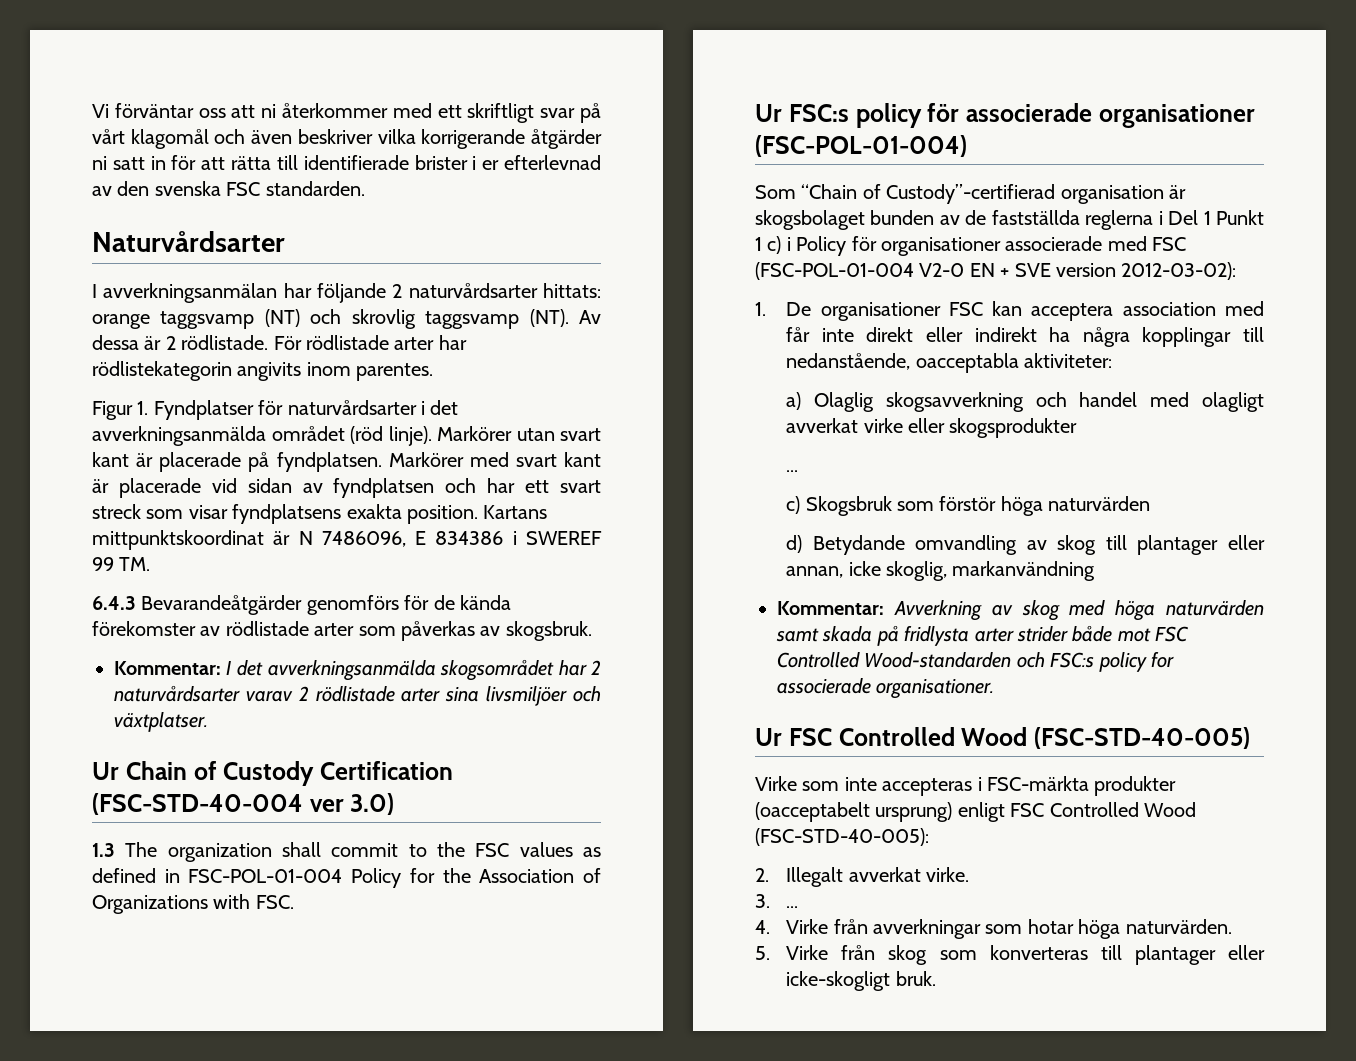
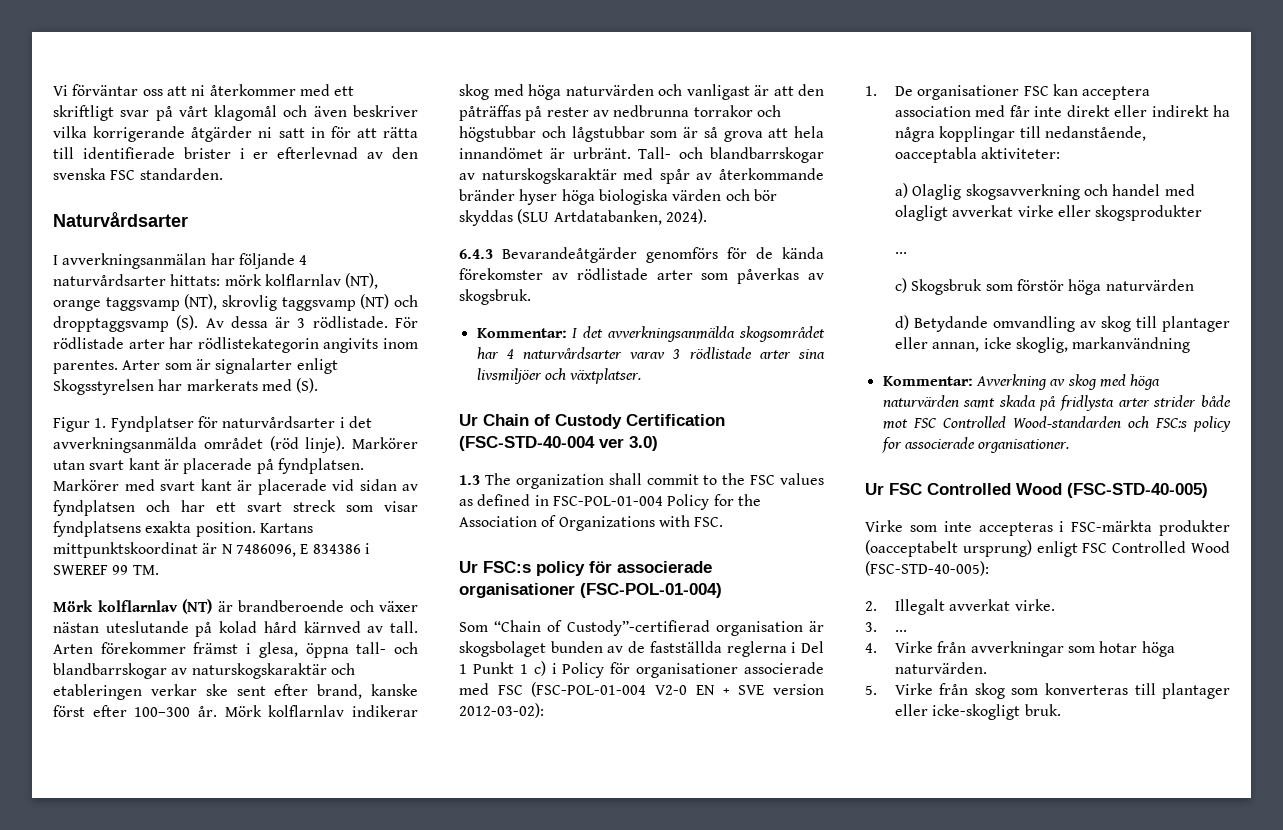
- I avverkningsanmälan har följande 2 naturvårdsarter hittats: orange taggsvamp (NT) och skrovlig taggsvamp (NT). Av dessa är 2 rödlistade.
+ I avverkningsanmälan har följande 4 naturvårdsarter hittats: mörk kolflarnlav (NT), orange taggsvamp (NT), skrovlig taggsvamp (NT) och dropptaggsvamp (S). Av dessa är 3 rödlistade.
+ Arter som är signalarter enligt Skogsstyrelsen har markerats med (S).
+ Mörk kolflarnlav (NT) är brandberoende och växer nästan uteslutande på kolad hård kärnved av tall. Arten förekommer främst i glesa, öppna tall- och blandbarrskogar av naturskogskaraktär och etableringen verkar ske sent efter brand, kanske först efter 100–300 år. Mörk kolflarnlav indikerar skog med höga naturvärden och vanligast är att den påträffas på rester av nedbrunna torrakor och högstubbar och lågstubbar som är så grova att hela innandömet är urbränt. Tall- och blandbarrskogar av naturskogskaraktär med spår av återkommande bränder hyser höga biologiska värden och bör skyddas (SLU Artdatabanken, 2024).
- Kommentar: I det avverkningsanmälda skogsområdet har 2 naturvårdsarter varav 2 rödlistade arter sina livsmiljöer och växtplatser.
+ Kommentar: I det avverkningsanmälda skogsområdet har 4 naturvårdsarter varav 3 rödlistade arter sina livsmiljöer och växtplatser.

